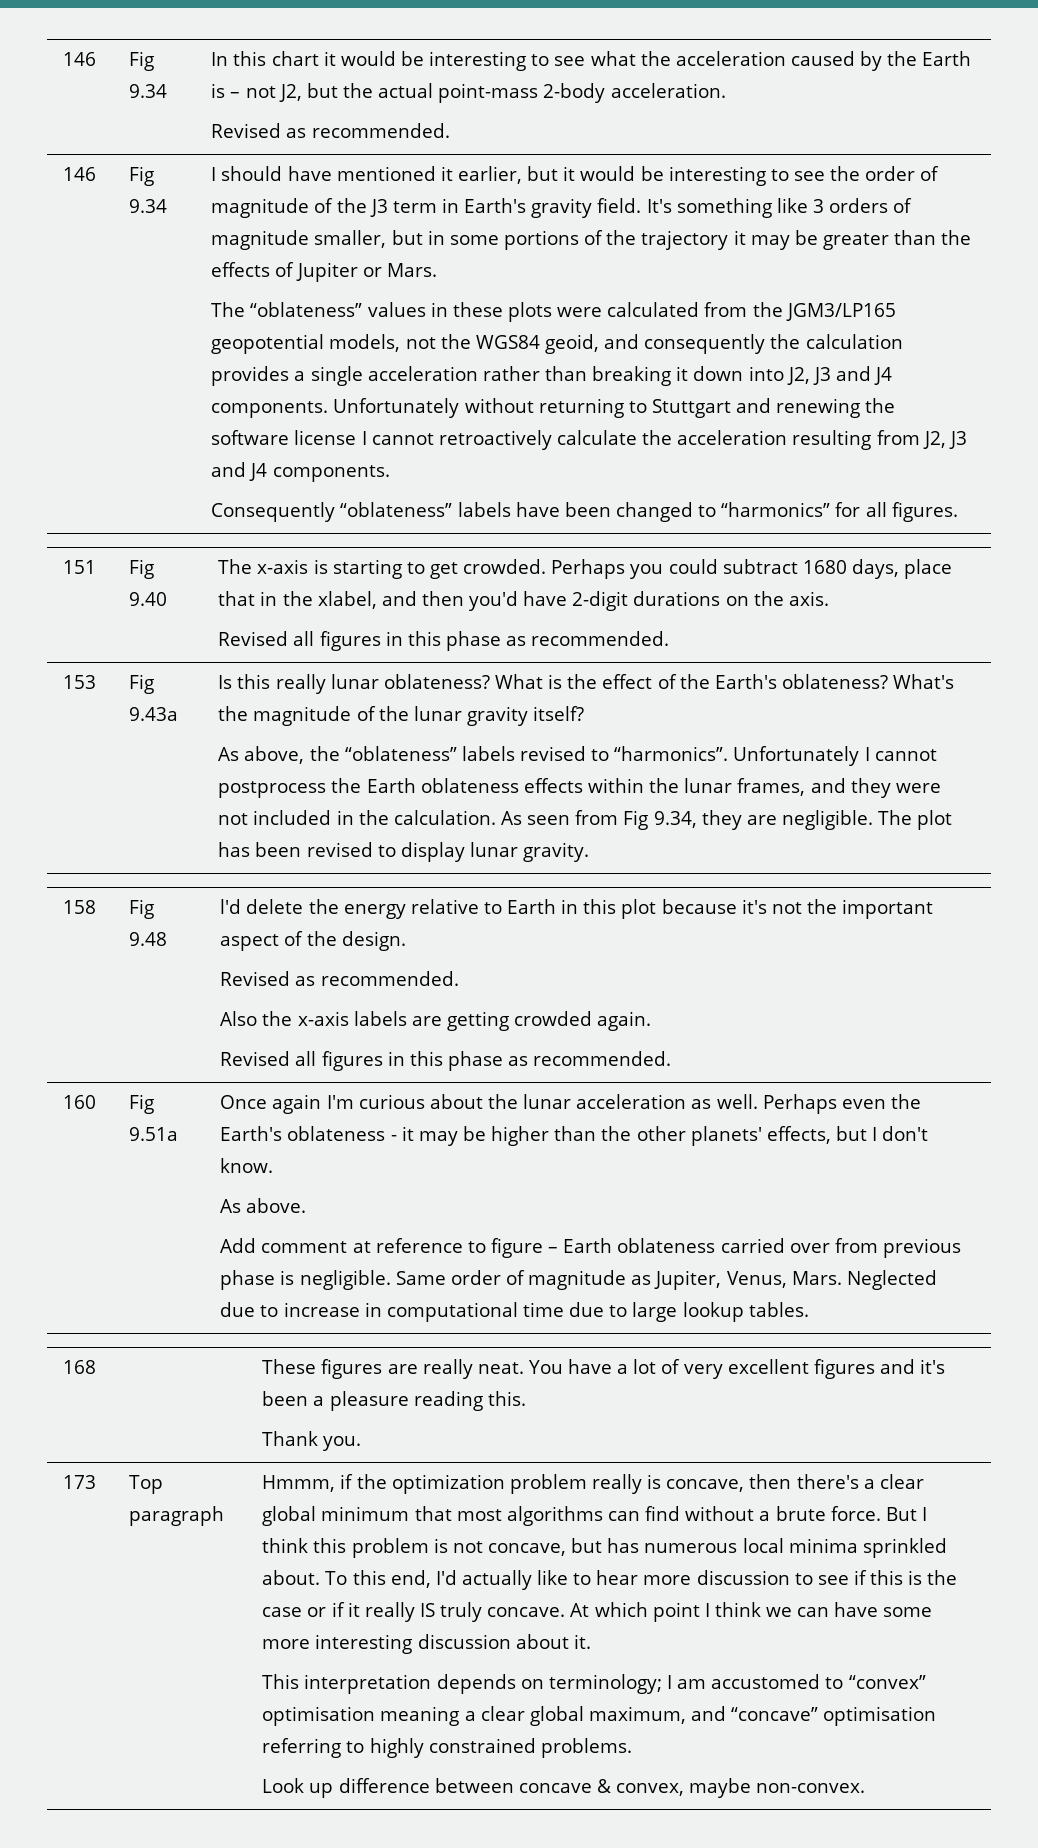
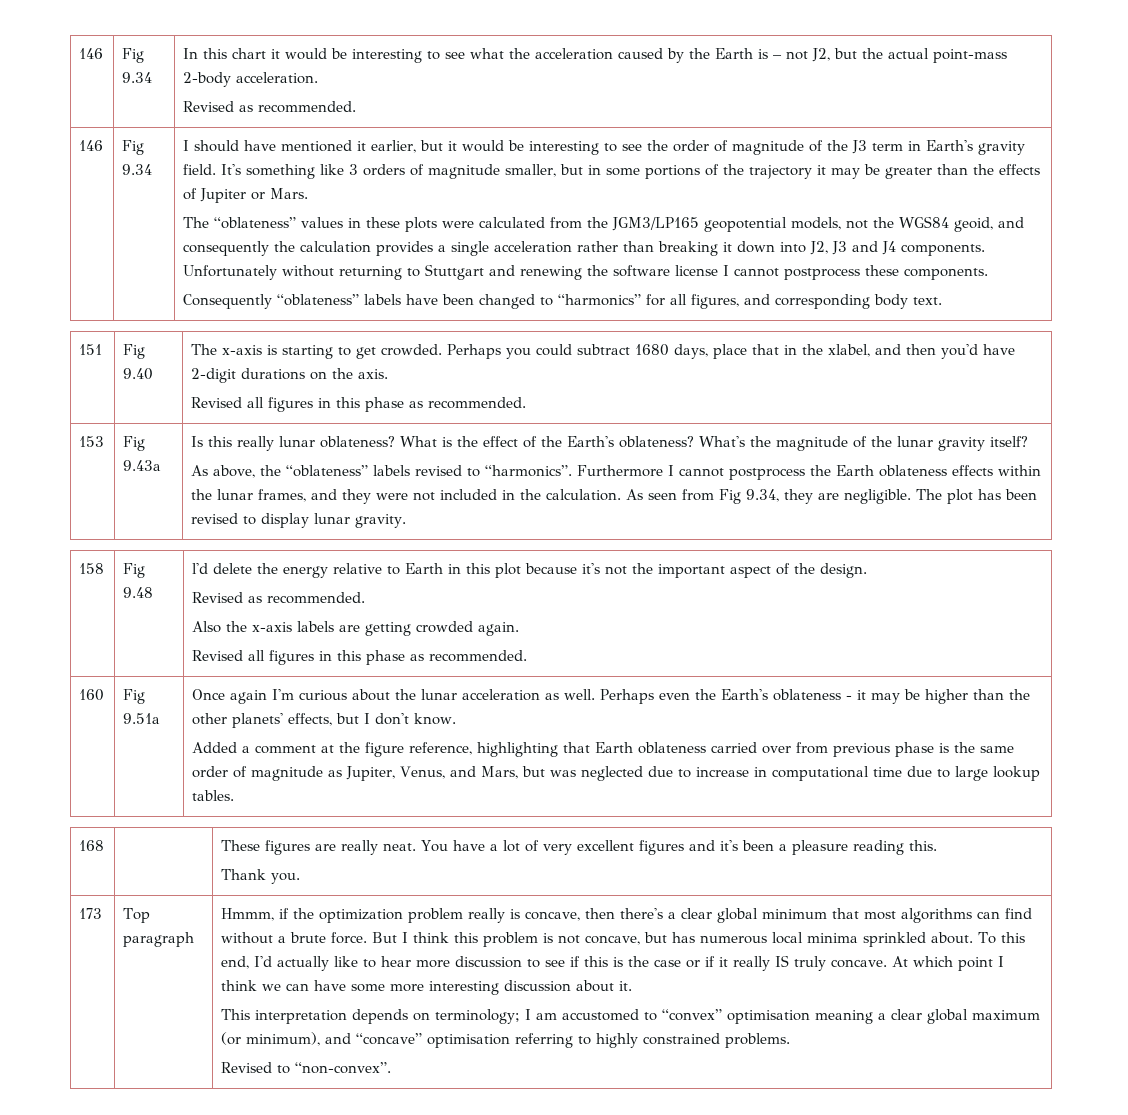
- Unfortunately without returning to Stuttgart and renewing the software license I cannot retroactively calculate the acceleration resulting from J2, J3 and J4 components.
+ Unfortunately without returning to Stuttgart and renewing the software license I cannot postprocess these components.
- Consequently “oblateness” labels have been changed to “harmonics” for all figures.
+ Consequently “oblateness” labels have been changed to “harmonics” for all figures, and corresponding body text.
- Unfortunately I cannot postprocess the Earth oblateness effects within the lunar frames, and they were not included in the calculation.
+ Furthermore I cannot postprocess the Earth oblateness effects within the lunar frames, and they were not included in the calculation.
- As above.
- Add comment at reference to figure – Earth oblateness carried over from previous phase is negligible. Same order of magnitude as Jupiter, Venus, Mars. Neglected due to increase in computational time due to large lookup tables.
+ Added a comment at the figure reference, highlighting that Earth oblateness carried over from previous phase is the same order of magnitude as Jupiter, Venus, and Mars, but was neglected due to increase in computational time due to large lookup tables.
- This interpretation depends on terminology; I am accustomed to “convex” optimisation meaning a clear global maximum, and “concave” optimisation referring to highly constrained problems.
+ This interpretation depends on terminology; I am accustomed to “convex” optimisation meaning a clear global maximum (or minimum), and “concave” optimisation referring to highly constrained problems.
- Look up difference between concave & convex, maybe non-convex.
+ Revised to “non-convex”.

